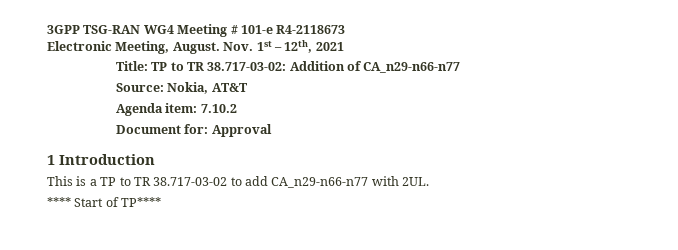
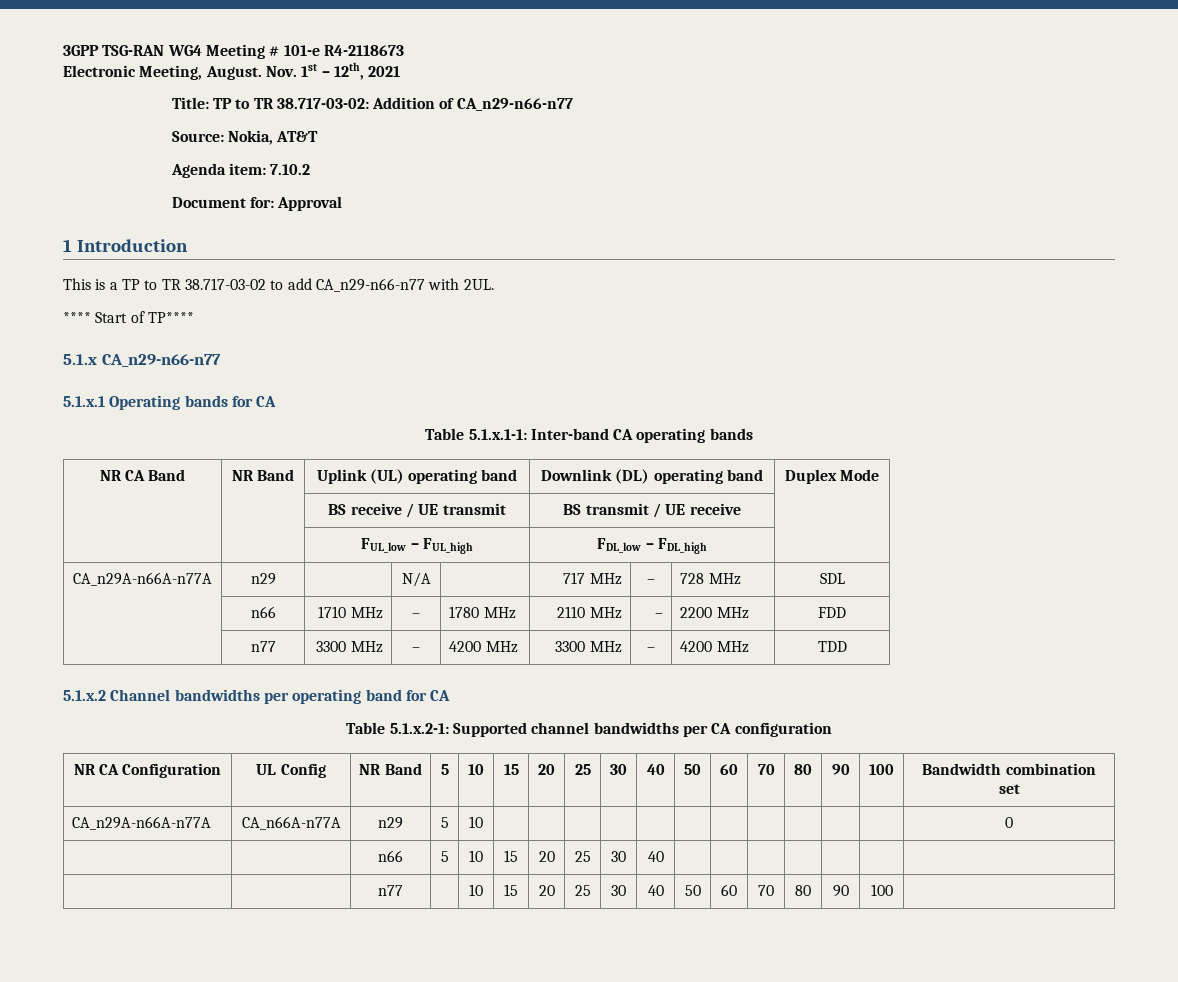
+ 5.1.x CA_n29-n66-n77
+ 5.1.x.1 Operating bands for CA
+ Table 5.1.x.1-1: Inter-band CA operating bands
+ NR CA Band | NR Band | Uplink (UL) operating band | Downlink (DL) operating band | Duplex Mode
+ | | BS receive / UE transmit | BS transmit / UE receive |
+ | | FUL_low – FUL_high | FDL_low – FDL_high |
+ CA_n29A-n66A-n77A | n29 | | N/A | | 717 MHz | – | 728 MHz | SDL
+ | n66 | 1710 MHz | – | 1780 MHz | 2110 MHz | – | 2200 MHz | FDD
+ | n77 | 3300 MHz | – | 4200 MHz | 3300 MHz | – | 4200 MHz | TDD
+ 5.1.x.2 Channel bandwidths per operating band for CA
+ Table 5.1.x.2-1: Supported channel bandwidths per CA configuration
+ NR CA Configuration | UL Config | NR Band | 5 | 10 | 15 | 20 | 25 | 30 | 40 | 50 | 60 | 70 | 80 | 90 | 100 | Bandwidth combination set
+ CA_n29A-n66A-n77A | CA_n66A-n77A | n29 | 5 | 10 | | | | | | | | | | | | 0
+ | | n66 | 5 | 10 | 15 | 20 | 25 | 30 | 40 | | | | | | |
+ | | n77 | | 10 | 15 | 20 | 25 | 30 | 40 | 50 | 60 | 70 | 80 | 90 | 100 |

